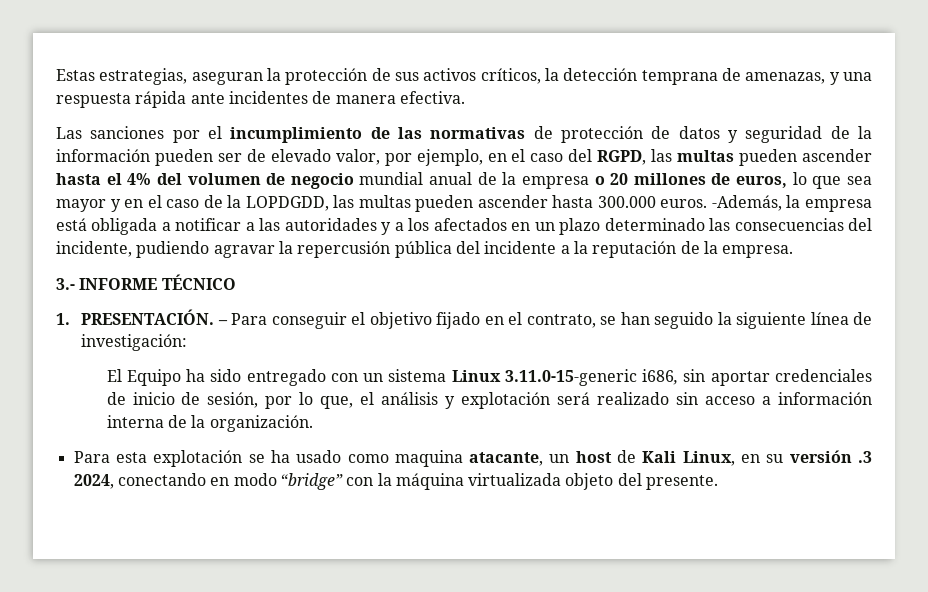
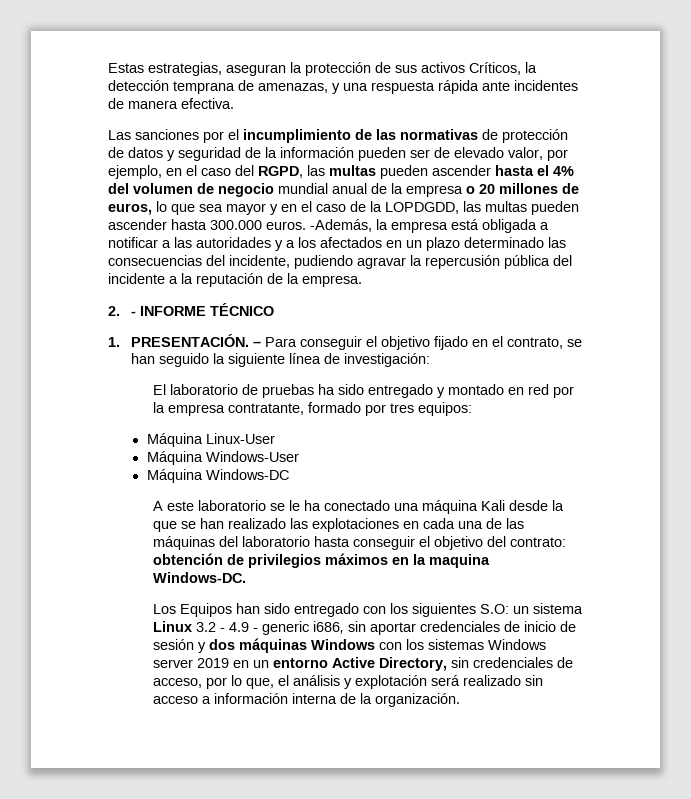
- Estas estrategias, aseguran la protección de sus activos críticos, la detección temprana de amenazas, y una respuesta rápida ante incidentes de manera efectiva.
+ Estas estrategias, aseguran la protección de sus activos Críticos, la detección temprana de amenazas, y una respuesta rápida ante incidentes de manera efectiva.
- 3.- INFORME TÉCNICO
+ 2. - INFORME TÉCNICO
- El Equipo ha sido entregado con un sistema Linux 3.11.0-15-generic i686, sin aportar credenciales de inicio de sesión, por lo que, el análisis y explotación será realizado sin acceso a información interna de la organización.
+ El laboratorio de pruebas ha sido entregado y montado en red por la empresa contratante, formado por tres equipos:
+ Máquina Linux-User
+ Máquina Windows-User
+ Máquina Windows-DC
+ A este laboratorio se le ha conectado una máquina Kali desde la que se han realizado las explotaciones en cada una de las máquinas del laboratorio hasta conseguir el objetivo del contrato: obtención de privilegios máximos en la maquina Windows-DC.
+ Los Equipos han sido entregado con los siguientes S.O: un sistema Linux 3.2 - 4.9 - generic i686, sin aportar credenciales de inicio de sesión y dos máquinas Windows con los sistemas Windows server 2019 en un entorno Active Directory, sin credenciales de acceso, por lo que, el análisis y explotación será realizado sin acceso a información interna de la organización.
- Para esta explotación se ha usado como maquina atacante, un host de Kali Linux, en su versión .3 2024, conectando en modo “bridge” con la máquina virtualizada objeto del presente.

